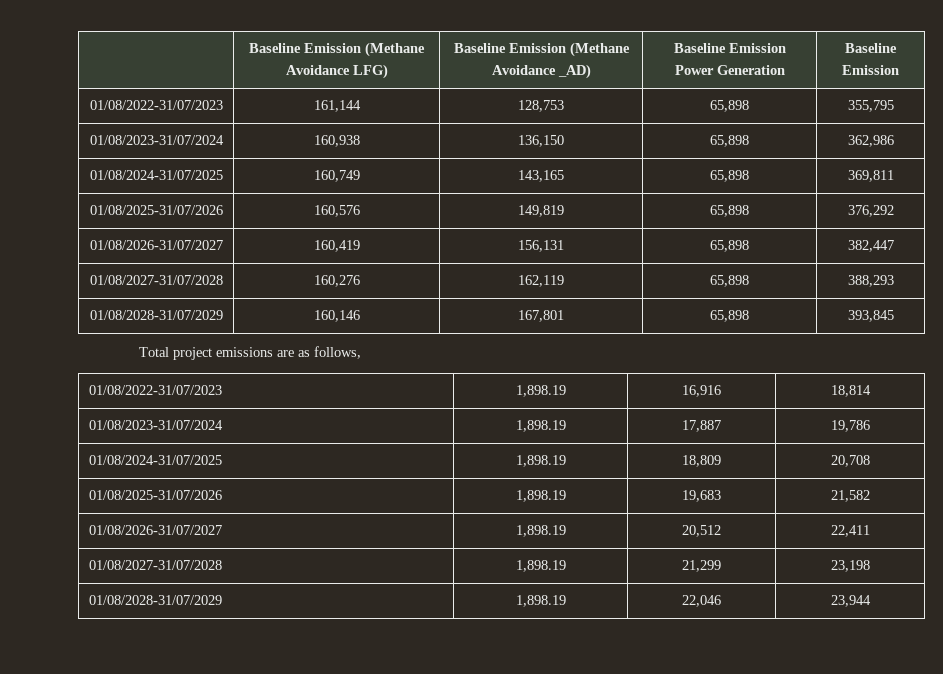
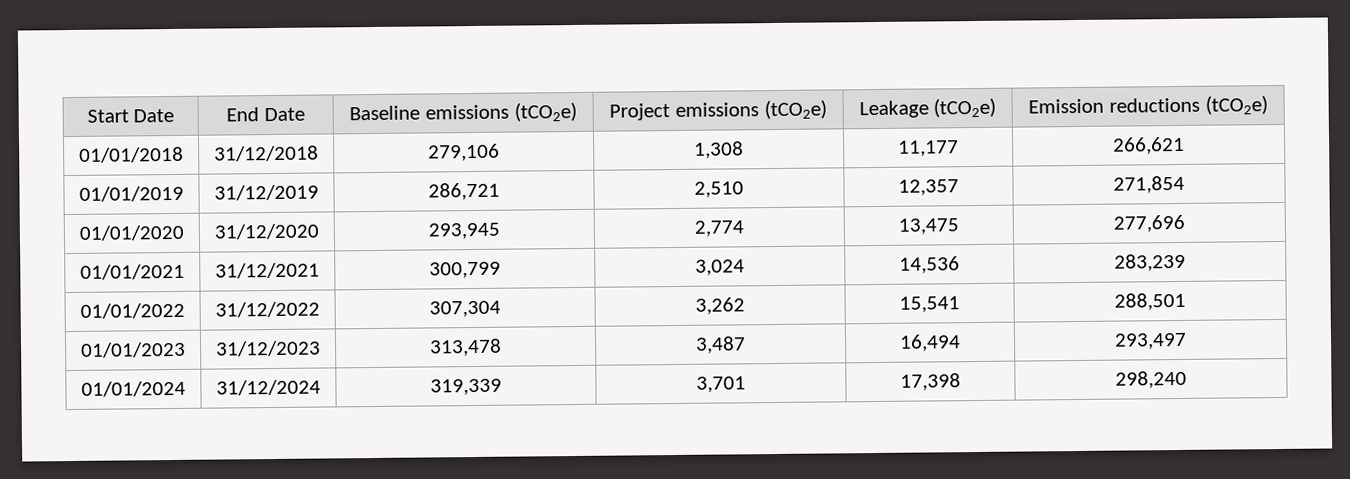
- | Baseline Emission (Methane Avoidance LFG) | Baseline Emission (Methane Avoidance _AD) | Baseline Emission Power Generation | Baseline Emission
- 01/08/2022-31/07/2023 | 161,144 | 128,753 | 65,898 | 355,795
- 01/08/2023-31/07/2024 | 160,938 | 136,150 | 65,898 | 362,986
- 01/08/2024-31/07/2025 | 160,749 | 143,165 | 65,898 | 369,811
- 01/08/2025-31/07/2026 | 160,576 | 149,819 | 65,898 | 376,292
- 01/08/2026-31/07/2027 | 160,419 | 156,131 | 65,898 | 382,447
- 01/08/2027-31/07/2028 | 160,276 | 162,119 | 65,898 | 388,293
- 01/08/2028-31/07/2029 | 160,146 | 167,801 | 65,898 | 393,845
- Total project emissions are as follows,
- 01/08/2022-31/07/2023 | 1,898.19 | 16,916 | 18,814
- 01/08/2023-31/07/2024 | 1,898.19 | 17,887 | 19,786
- 01/08/2024-31/07/2025 | 1,898.19 | 18,809 | 20,708
- 01/08/2025-31/07/2026 | 1,898.19 | 19,683 | 21,582
- 01/08/2026-31/07/2027 | 1,898.19 | 20,512 | 22,411
- 01/08/2027-31/07/2028 | 1,898.19 | 21,299 | 23,198
- 01/08/2028-31/07/2029 | 1,898.19 | 22,046 | 23,944
+ Start Date | End Date | Baseline emissions (tCO2e) | Project emissions (tCO2e) | Leakage (tCO2e) | Emission reductions (tCO2e)
+ 01/01/2018 | 31/12/2018 | 279,106 | 1,308 | 11,177 | 266,621
+ 01/01/2019 | 31/12/2019 | 286,721 | 2,510 | 12,357 | 271,854
+ 01/01/2020 | 31/12/2020 | 293,945 | 2,774 | 13,475 | 277,696
+ 01/01/2021 | 31/12/2021 | 300,799 | 3,024 | 14,536 | 283,239
+ 01/01/2022 | 31/12/2022 | 307,304 | 3,262 | 15,541 | 288,501
+ 01/01/2023 | 31/12/2023 | 313,478 | 3,487 | 16,494 | 293,497
+ 01/01/2024 | 31/12/2024 | 319,339 | 3,701 | 17,398 | 298,240

